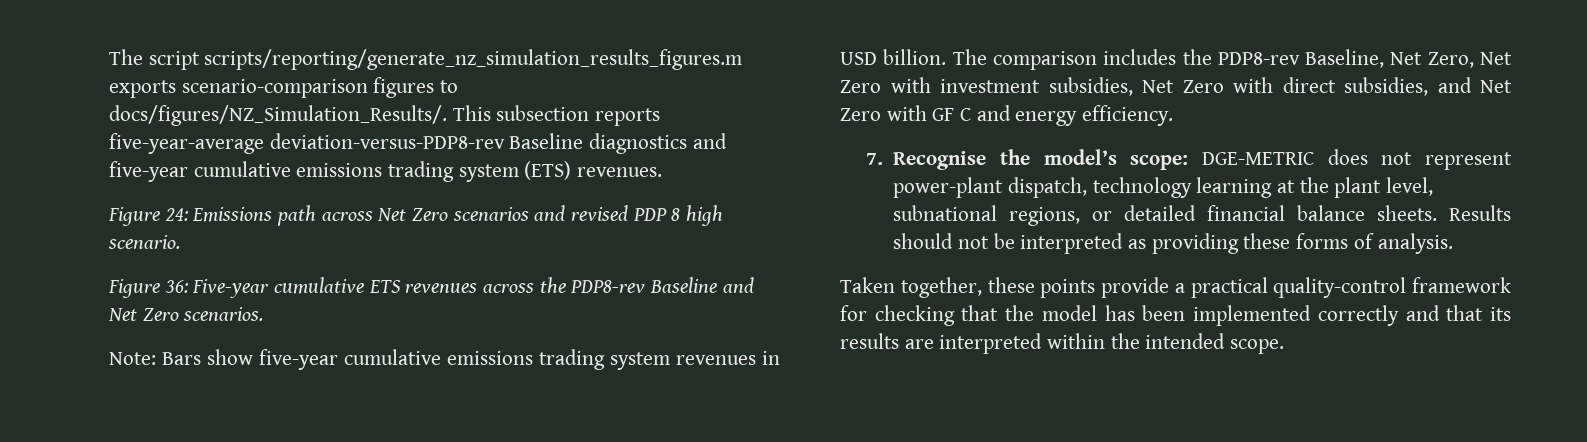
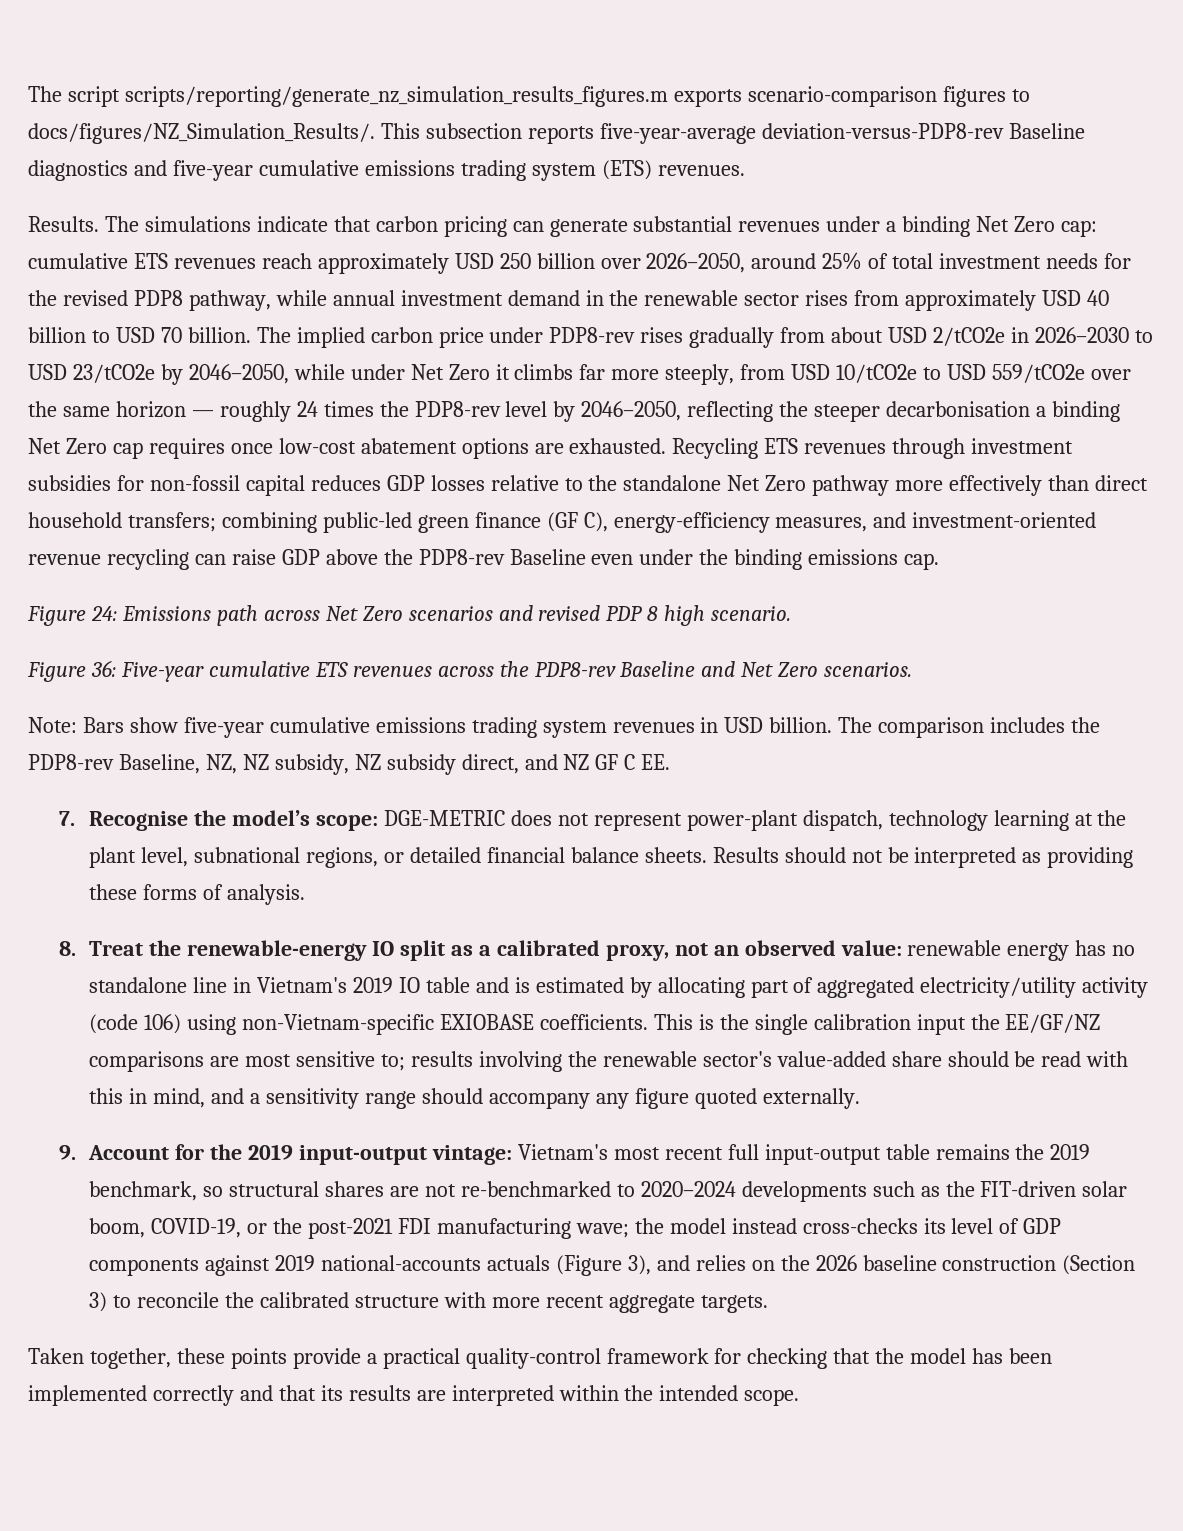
+ Results. The simulations indicate that carbon pricing can generate substantial revenues under a binding Net Zero cap: cumulative ETS revenues reach approximately USD 250 billion over 2026–2050, around 25% of total investment needs for the revised PDP8 pathway, while annual investment demand in the renewable sector rises from approximately USD 40 billion to USD 70 billion. The implied carbon price under PDP8-rev rises gradually from about USD 2/tCO2e in 2026–2030 to USD 23/tCO2e by 2046–2050, while under Net Zero it climbs far more steeply, from USD 10/tCO2e to USD 559/tCO2e over the same horizon — roughly 24 times the PDP8-rev level by 2046–2050, reflecting the steeper decarbonisation a binding Net Zero cap requires once low-cost abatement options are exhausted. Recycling ETS revenues through investment subsidies for non-fossil capital reduces GDP losses relative to the standalone Net Zero pathway more effectively than direct household transfers; combining public-led green finance (GF C), energy-efficiency measures, and investment-oriented revenue recycling can raise GDP above the PDP8-rev Baseline even under the binding emissions cap.
- The comparison includes the PDP8-rev Baseline, Net Zero, Net Zero with investment subsidies, Net Zero with direct subsidies, and Net Zero with GF C and energy efficiency.
+ The comparison includes the PDP8-rev Baseline, NZ, NZ subsidy, NZ subsidy direct, and NZ GF C EE.
+ 8. Treat the renewable-energy IO split as a calibrated proxy, not an observed value: renewable energy has no standalone line in Vietnam's 2019 IO table and is estimated by allocating part of aggregated electricity/utility activity (code 106) using non-Vietnam-specific EXIOBASE coefficients. This is the single calibration input the EE/GF/NZ comparisons are most sensitive to; results involving the renewable sector's value-added share should be read with this in mind, and a sensitivity range should accompany any figure quoted externally.
+ 9. Account for the 2019 input-output vintage: Vietnam's most recent full input-output table remains the 2019 benchmark, so structural shares are not re-benchmarked to 2020–2024 developments such as the FIT-driven solar boom, COVID-19, or the post-2021 FDI manufacturing wave; the model instead cross-checks its level of GDP components against 2019 national-accounts actuals (Figure 3), and relies on the 2026 baseline construction (Section 3) to reconcile the calibrated structure with more recent aggregate targets.

